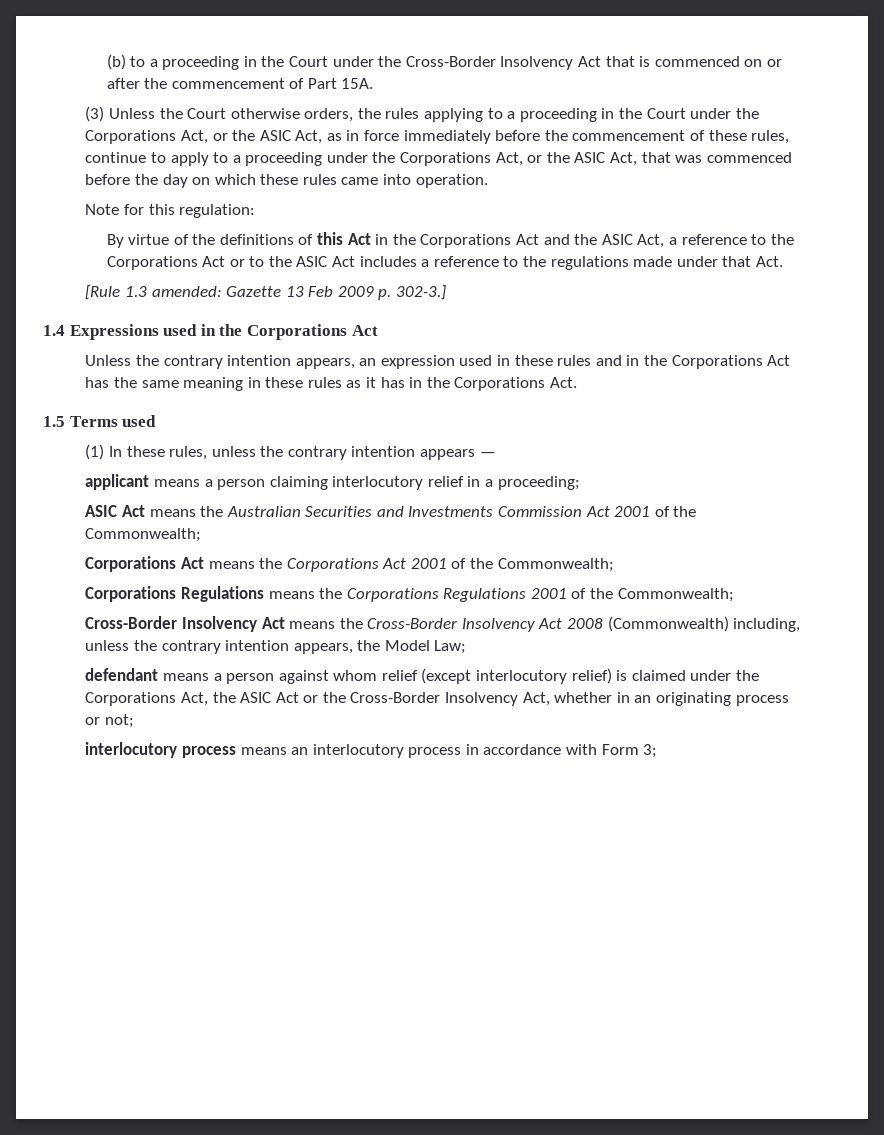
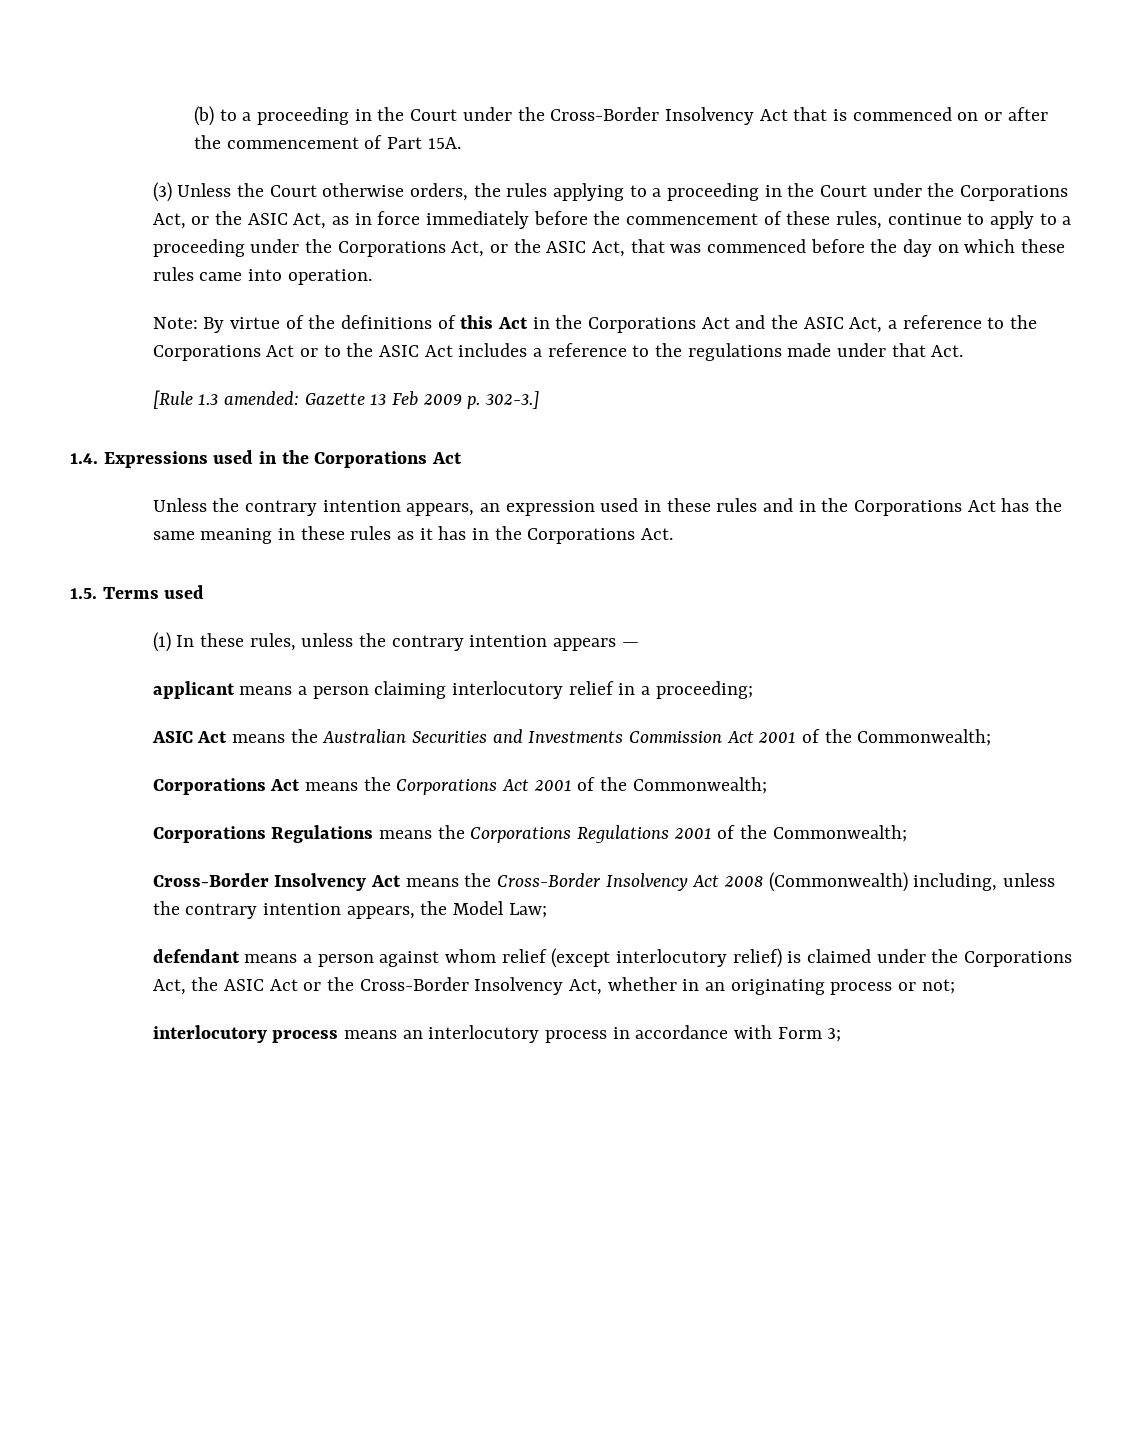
- Note for this regulation:
- By virtue of the definitions of this Act in the Corporations Act and the ASIC Act, a reference to the Corporations Act or to the ASIC Act includes a reference to the regulations made under that Act.
+ Note: By virtue of the definitions of this Act in the Corporations Act and the ASIC Act, a reference to the Corporations Act or to the ASIC Act includes a reference to the regulations made under that Act.
- 1.4 Expressions used in the Corporations Act
+ 1.4. Expressions used in the Corporations Act
- 1.5 Terms used
+ 1.5. Terms used

